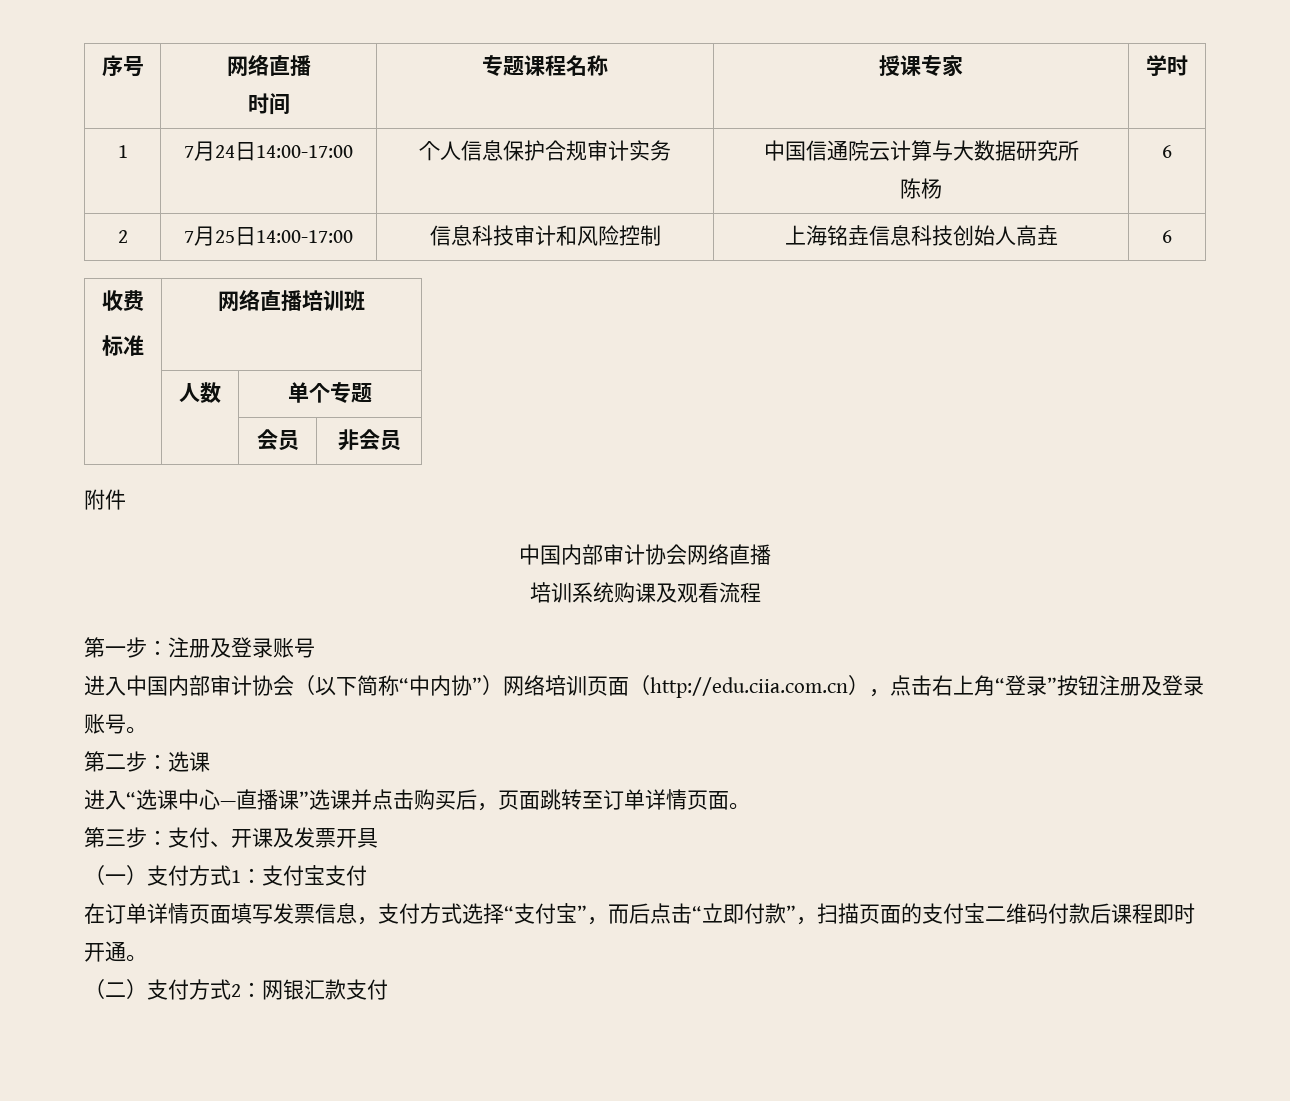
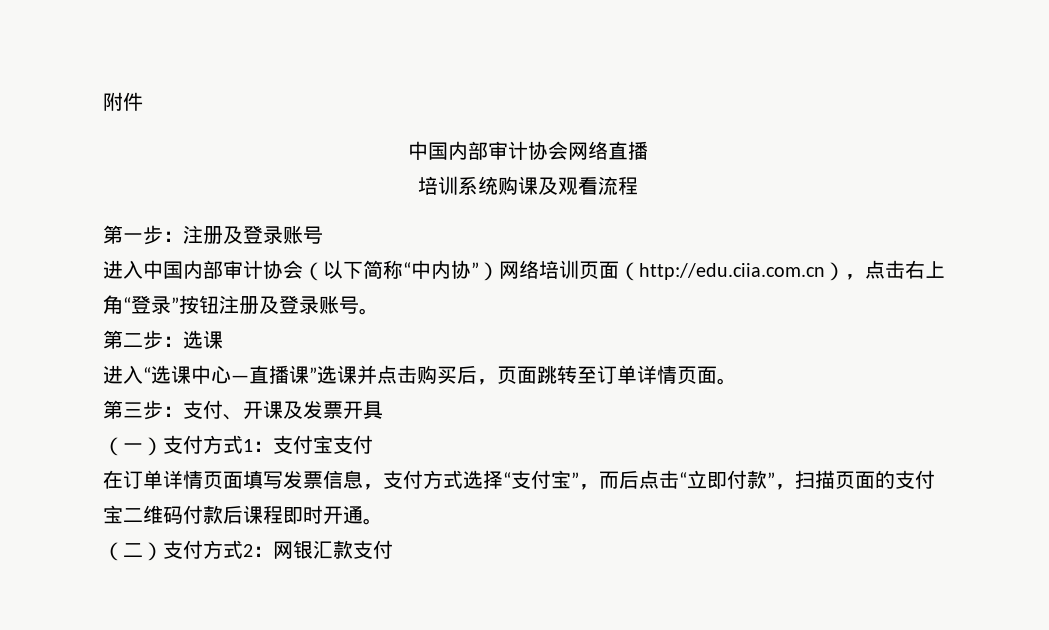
- 序号 | 网络直播
- 时间 | 专题课程名称 | 授课专家 | 学时
- 1 | 7月24日14:00-17:00 | 个人信息保护合规审计实务 | 中国信通院云计算与大数据研究所
- 陈杨 | 6
- 2 | 7月25日14:00-17:00 | 信息科技审计和风险控制 | 上海铭垚信息科技创始人高垚 | 6
- 收费
- 标准 | 网络直播培训班
- | 人数 | 单个专题
- | | 会员 | 非会员

